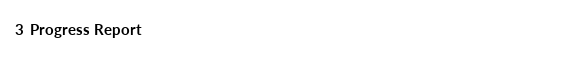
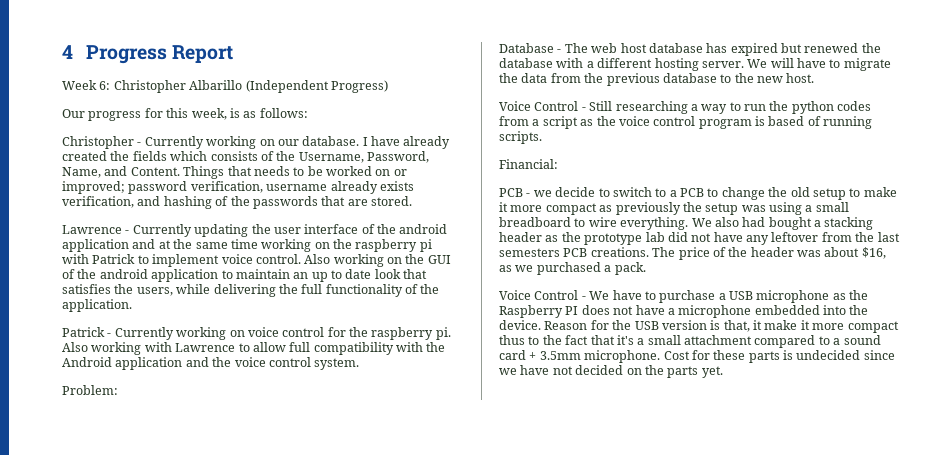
- 3 Progress Report
+ 4 Progress Report
+ Week 6: Christopher Albarillo (Independent Progress)
+ Our progress for this week, is as follows:
+ Christopher - Currently working on our database. I have already created the fields which consists of the Username, Password, Name, and Content. Things that needs to be worked on or improved; password verification, username already exists verification, and hashing of the passwords that are stored.
+ Lawrence - Currently updating the user interface of the android application and at the same time working on the raspberry pi with Patrick to implement voice control. Also working on the GUI of the android application to maintain an up to date look that satisfies the users, while delivering the full functionality of the application.
+ Patrick - Currently working on voice control for the raspberry pi. Also working with Lawrence to allow full compatibility with the Android application and the voice control system.
+ Problem:
+ Database - The web host database has expired but renewed the database with a different hosting server. We will have to migrate the data from the previous database to the new host.
+ Voice Control - Still researching a way to run the python codes from a script as the voice control program is based of running scripts.
+ Financial:
+ PCB - we decide to switch to a PCB to change the old setup to make it more compact as previously the setup was using a small breadboard to wire everything. We also had bought a stacking header as the prototype lab did not have any leftover from the last semesters PCB creations. The price of the header was about $16, as we purchased a pack.
+ Voice Control - We have to purchase a USB microphone as the Raspberry PI does not have a microphone embedded into the device. Reason for the USB version is that, it make it more compact thus to the fact that it's a small attachment compared to a sound card + 3.5mm microphone. Cost for these parts is undecided since we have not decided on the parts yet.

